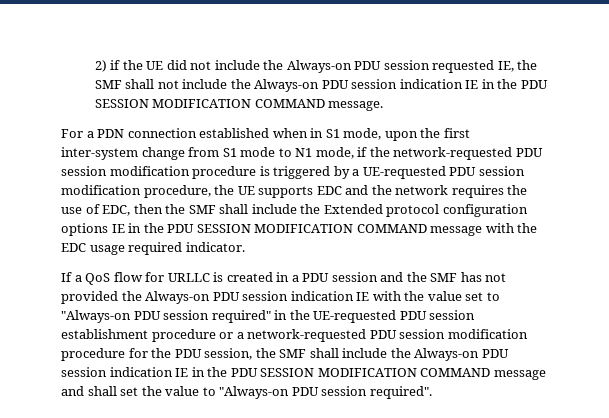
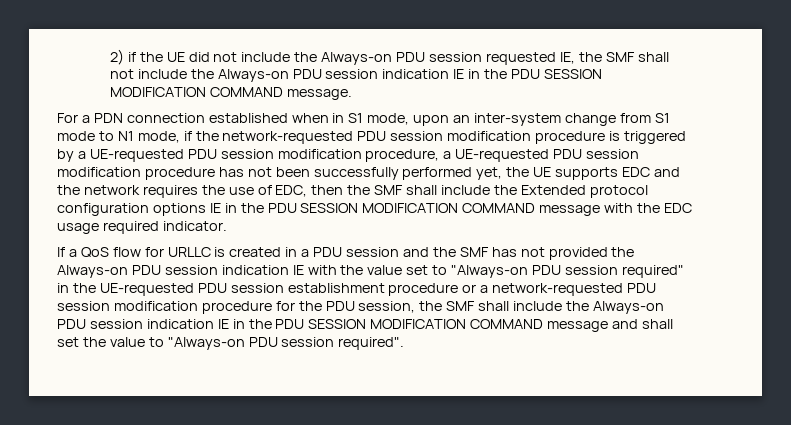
- For a PDN connection established when in S1 mode, upon the first inter-system change from S1 mode to N1 mode, if the network-requested PDU session modification procedure is triggered by a UE-requested PDU session modification procedure, the UE supports EDC and the network requires the use of EDC, then the SMF shall include the Extended protocol configuration options IE in the PDU SESSION MODIFICATION COMMAND message with the EDC usage required indicator.
+ For a PDN connection established when in S1 mode, upon an inter-system change from S1 mode to N1 mode, if the network-requested PDU session modification procedure is triggered by a UE-requested PDU session modification procedure, a UE-requested PDU session modification procedure has not been successfully performed yet, the UE supports EDC and the network requires the use of EDC, then the SMF shall include the Extended protocol configuration options IE in the PDU SESSION MODIFICATION COMMAND message with the EDC usage required indicator.

